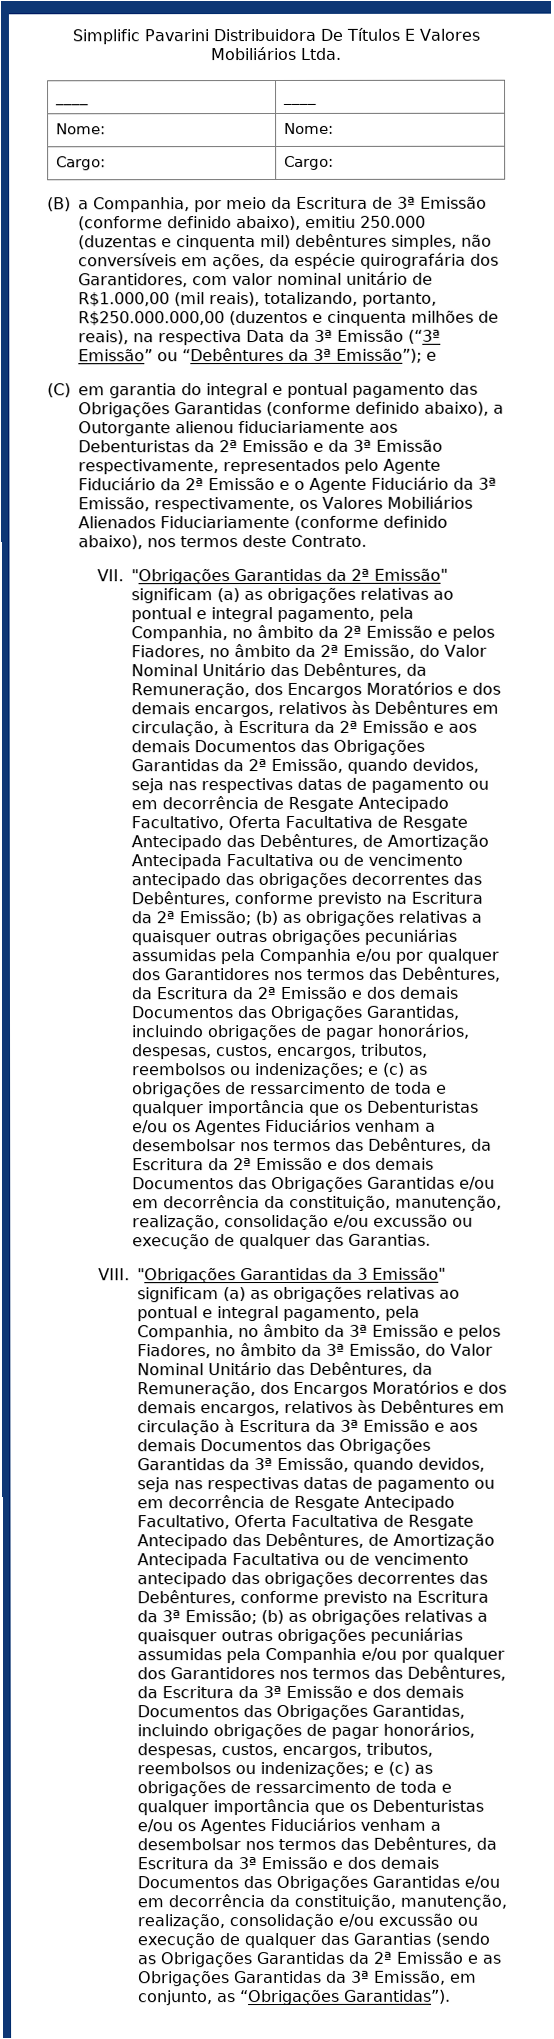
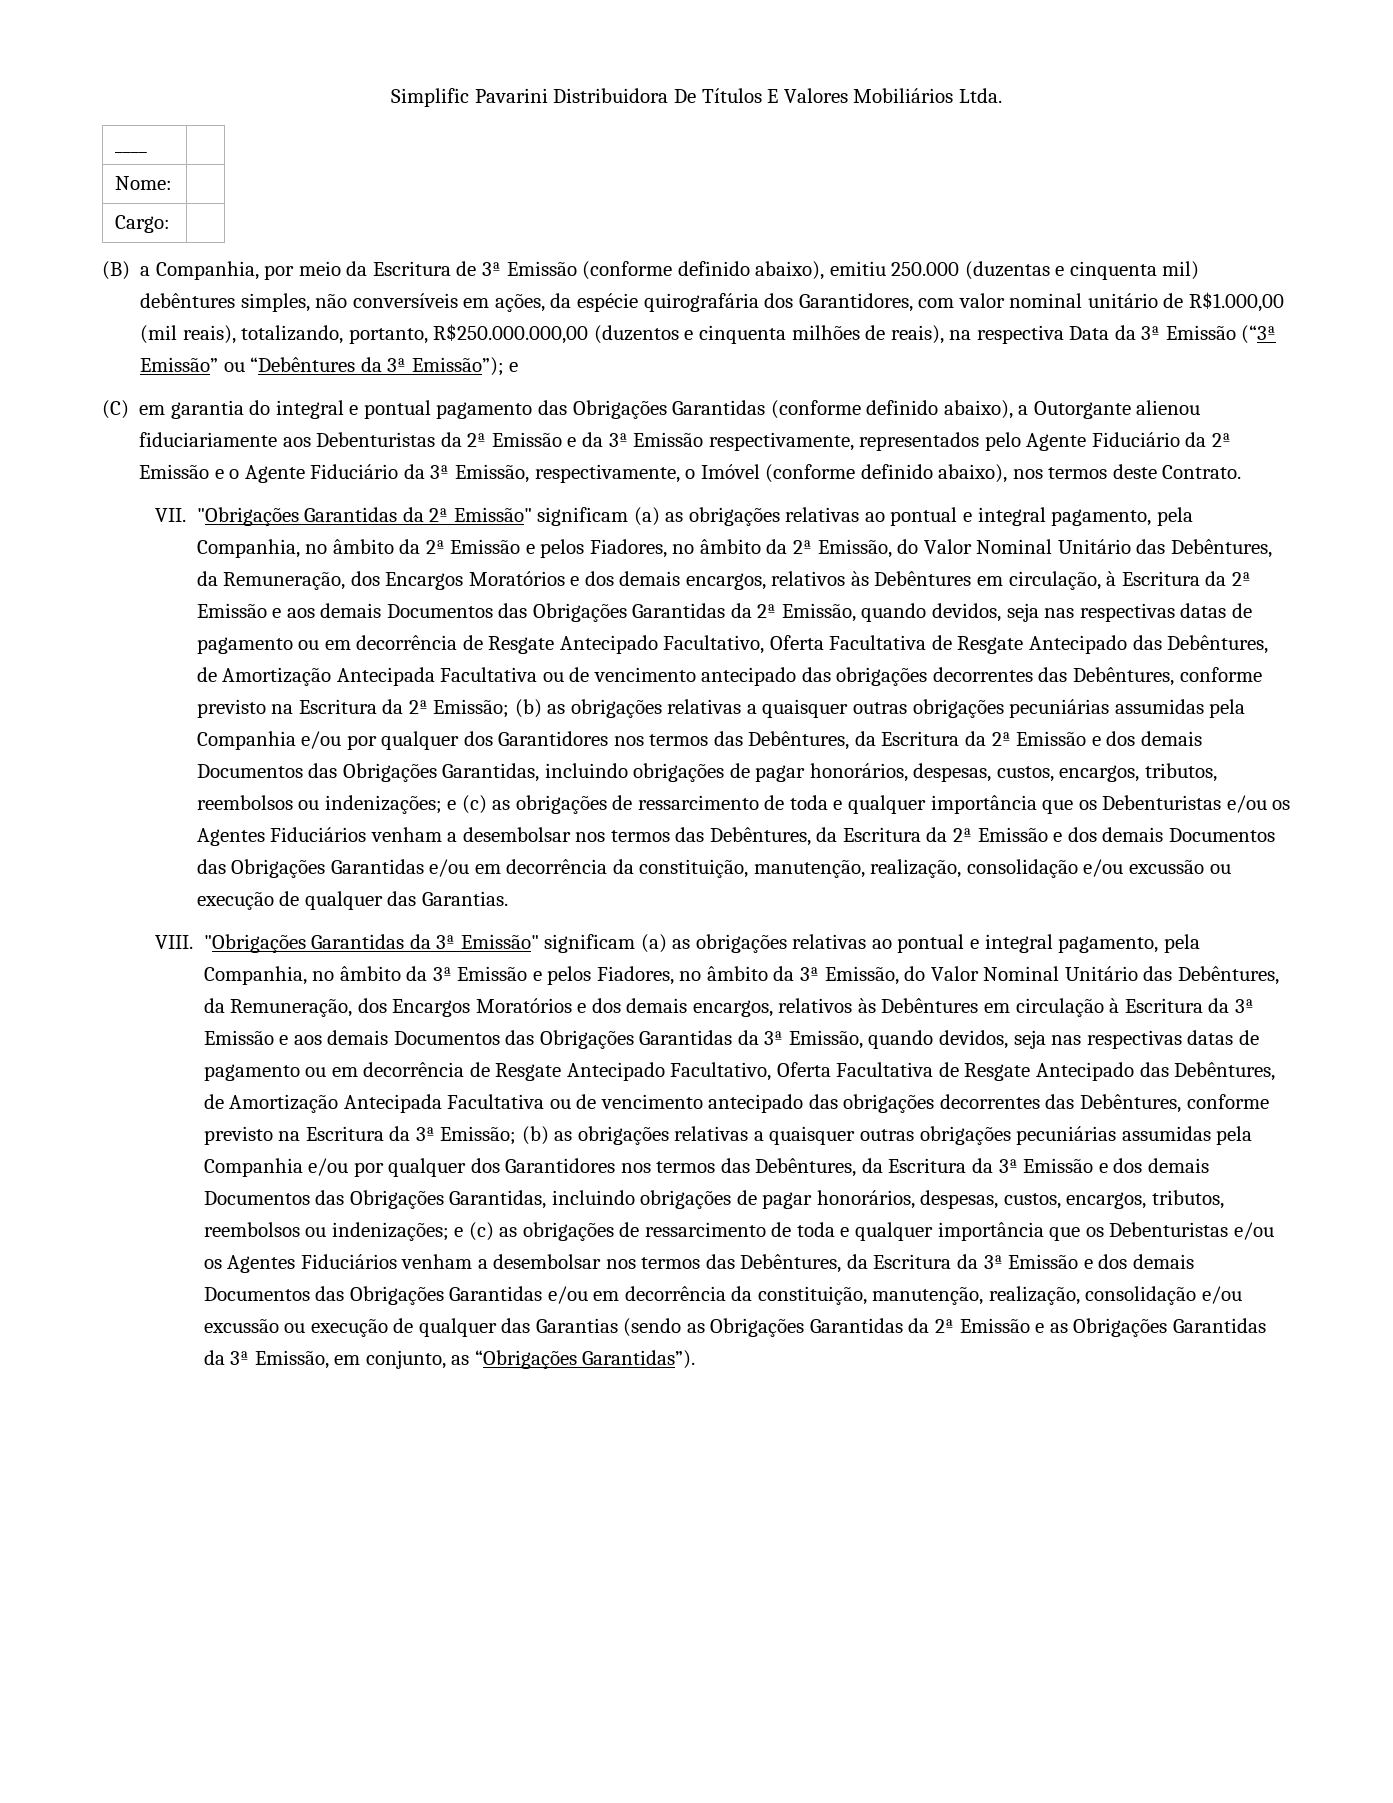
- ____ | ____
+ ____ |
- Nome: | Nome:
+ Nome: |
- Cargo: | Cargo:
+ Cargo: |
- (C) em garantia do integral e pontual pagamento das Obrigações Garantidas (conforme definido abaixo), a Outorgante alienou fiduciariamente aos Debenturistas da 2ª Emissão e da 3ª Emissão respectivamente, representados pelo Agente Fiduciário da 2ª Emissão e o Agente Fiduciário da 3ª Emissão, respectivamente, os Valores Mobiliários Alienados Fiduciariamente (conforme definido abaixo), nos termos deste Contrato.
+ (C) em garantia do integral e pontual pagamento das Obrigações Garantidas (conforme definido abaixo), a Outorgante alienou fiduciariamente aos Debenturistas da 2ª Emissão e da 3ª Emissão respectivamente, representados pelo Agente Fiduciário da 2ª Emissão e o Agente Fiduciário da 3ª Emissão, respectivamente, o Imóvel (conforme definido abaixo), nos termos deste Contrato.
- "Obrigações Garantidas da 3 Emissão" significam (a) as obrigações relativas ao pontual e integral pagamento, pela Companhia, no âmbito da 3ª Emissão e pelos Fiadores, no âmbito da 3ª Emissão, do Valor Nominal Unitário das Debêntures, da Remuneração, dos Encargos Moratórios e dos demais encargos, relativos às Debêntures em circulação à Escritura da 3ª Emissão e aos demais Documentos das Obrigações Garantidas da 3ª Emissão, quando devidos, seja nas respectivas datas de pagamento ou em decorrência de Resgate Antecipado Facultativo, Oferta Facultativa de Resgate Antecipado das Debêntures, de Amortização Antecipada Facultativa ou de vencimento antecipado das obrigações decorrentes das Debêntures, conforme previsto na Escritura da 3ª Emissão;
+ "Obrigações Garantidas da 3ª Emissão" significam (a) as obrigações relativas ao pontual e integral pagamento, pela Companhia, no âmbito da 3ª Emissão e pelos Fiadores, no âmbito da 3ª Emissão, do Valor Nominal Unitário das Debêntures, da Remuneração, dos Encargos Moratórios e dos demais encargos, relativos às Debêntures em circulação à Escritura da 3ª Emissão e aos demais Documentos das Obrigações Garantidas da 3ª Emissão, quando devidos, seja nas respectivas datas de pagamento ou em decorrência de Resgate Antecipado Facultativo, Oferta Facultativa de Resgate Antecipado das Debêntures, de Amortização Antecipada Facultativa ou de vencimento antecipado das obrigações decorrentes das Debêntures, conforme previsto na Escritura da 3ª Emissão;

